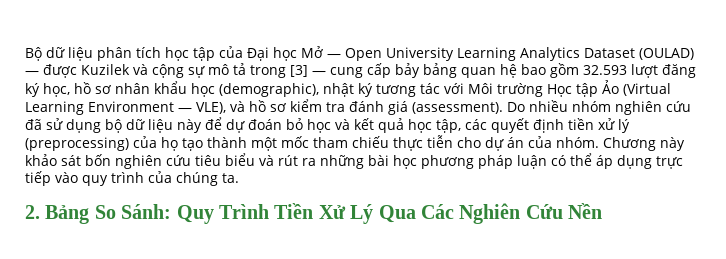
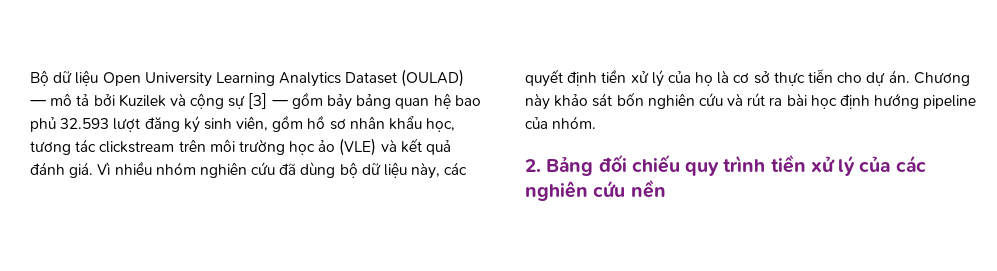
- Bộ dữ liệu phân tích học tập của Đại học Mở — Open University Learning Analytics Dataset (OULAD) — được Kuzilek và cộng sự mô tả trong [3] — cung cấp bảy bảng quan hệ bao gồm 32.593 lượt đăng ký học, hồ sơ nhân khẩu học (demographic), nhật ký tương tác với Môi trường Học tập Ảo (Virtual Learning Environment — VLE), và hồ sơ kiểm tra đánh giá (assessment). Do nhiều nhóm nghiên cứu đã sử dụng bộ dữ liệu này để dự đoán bỏ học và kết quả học tập, các quyết định tiền xử lý (preprocessing) của họ tạo thành một mốc tham chiếu thực tiễn cho dự án của nhóm.
+ Bộ dữ liệu Open University Learning Analytics Dataset (OULAD) — mô tả bởi Kuzilek và cộng sự [3] — gồm bảy bảng quan hệ bao phủ 32.593 lượt đăng ký sinh viên, gồm hồ sơ nhân khẩu học, tương tác clickstream trên môi trường học ảo (VLE) và kết quả đánh giá. Vì nhiều nhóm nghiên cứu đã dùng bộ dữ liệu này, các quyết định tiền xử lý của họ là cơ sở thực tiễn cho dự án.
- Chương này khảo sát bốn nghiên cứu tiêu biểu và rút ra những bài học phương pháp luận có thể áp dụng trực tiếp vào quy trình của chúng ta.
- 2. Bảng So Sánh: Quy Trình Tiền Xử Lý Qua Các Nghiên Cứu Nền
+ Chương này khảo sát bốn nghiên cứu và rút ra bài học định hướng pipeline của nhóm.
+ 2. Bảng đối chiếu quy trình tiền xử lý của các nghiên cứu nền

